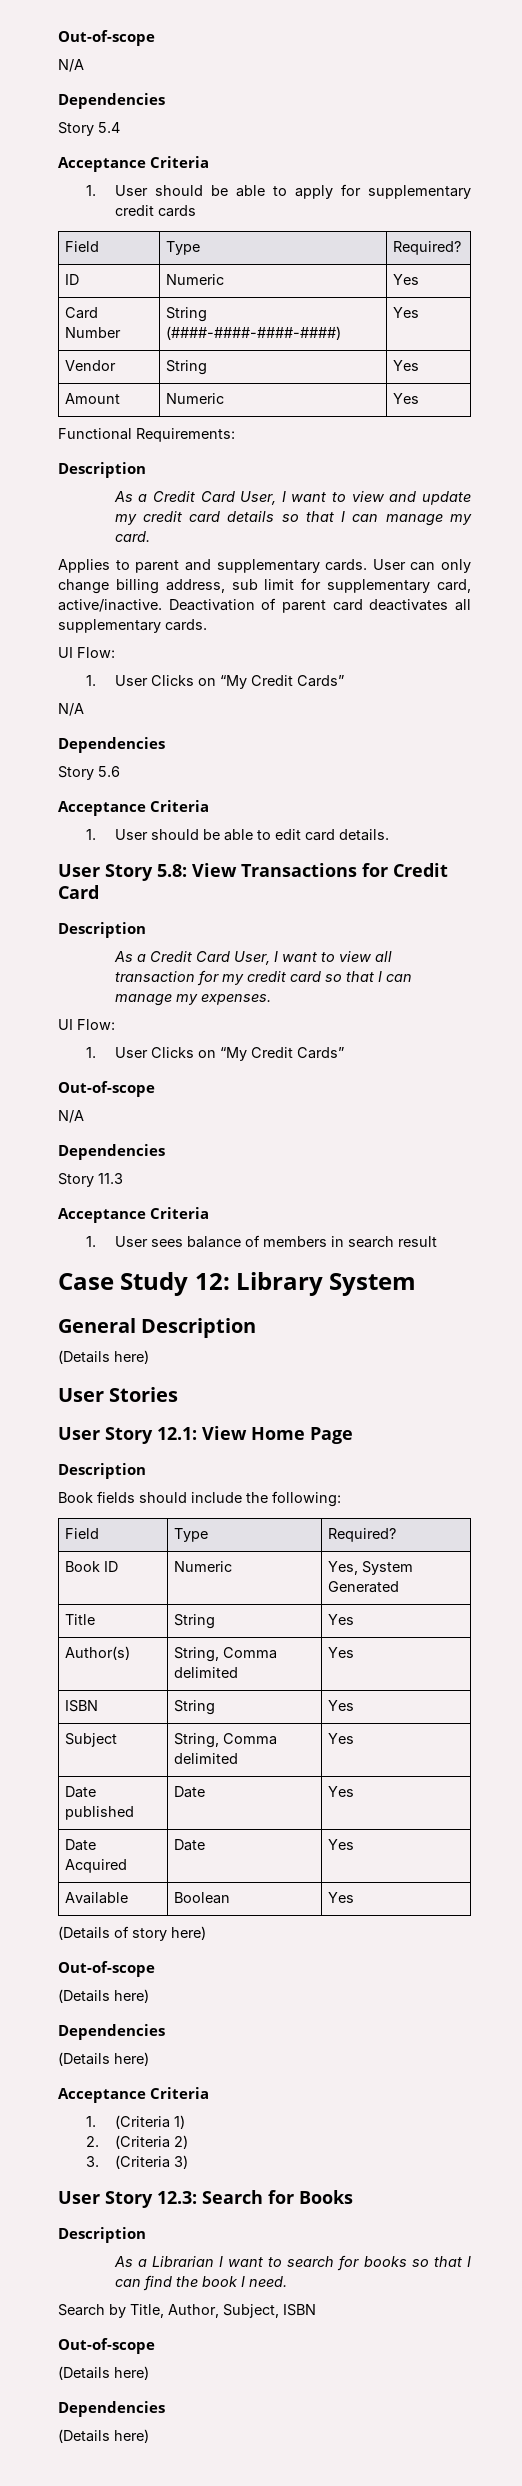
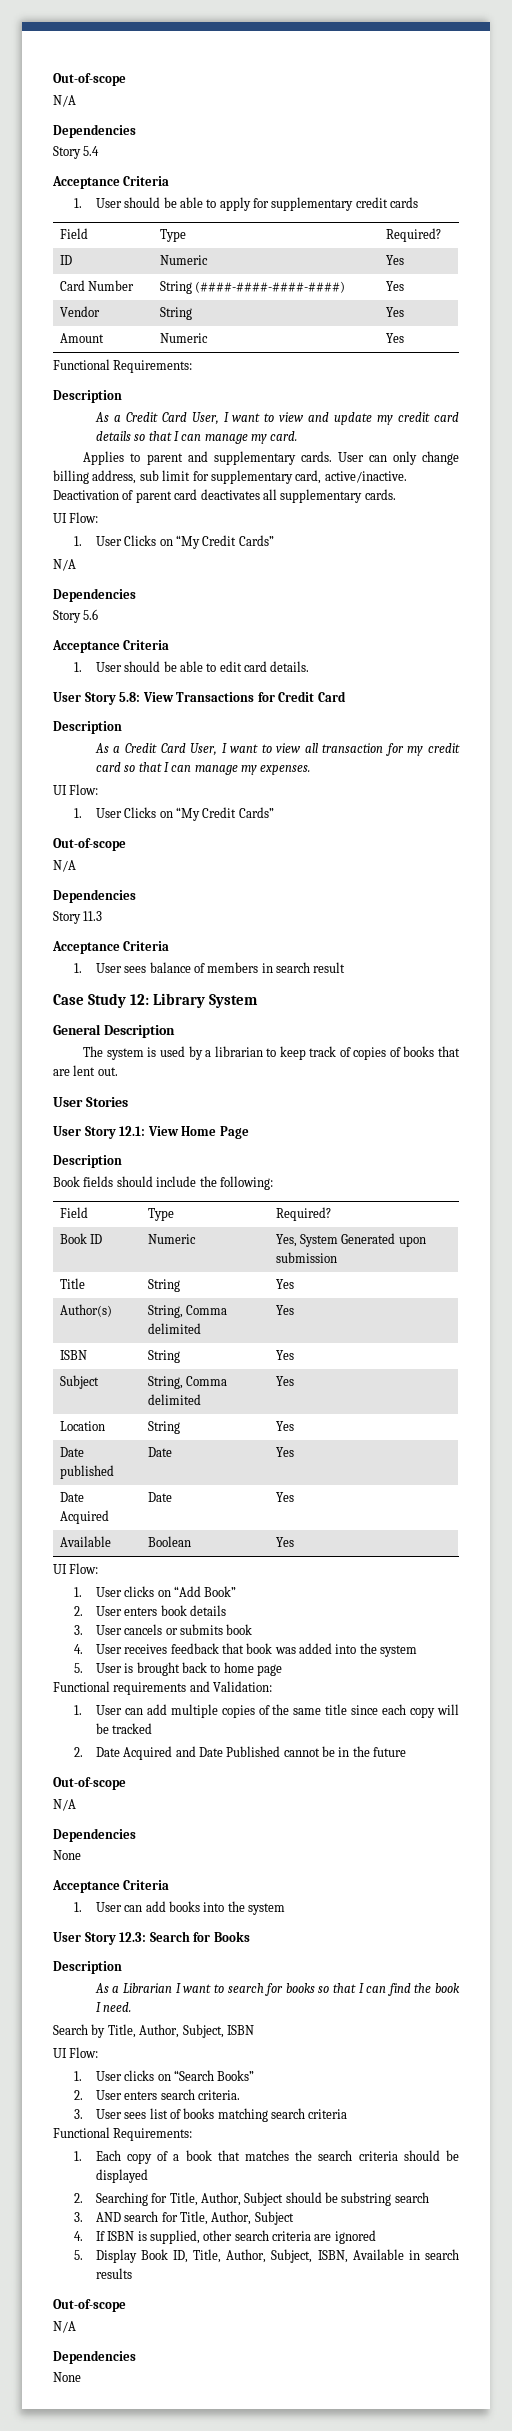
  General Description
- (Details here)
+ The system is used by a librarian to keep track of copies of books that are lent out.
- Book ID | Numeric | Yes, System Generated
+ Book ID | Numeric | Yes, System Generated upon submission
+ Location | String | Yes
  Available | Boolean | Yes
- (Details of story here)
+ UI Flow:
+ 1. User clicks on “Add Book”
+ 2. User enters book details
+ 3. User cancels or submits book
+ 4. User receives feedback that book was added into the system
+ 5. User is brought back to home page
+ Functional requirements and Validation:
+ 1. User can add multiple copies of the same title since each copy will be tracked
+ 2. Date Acquired and Date Published cannot be in the future
  Out-of-scope
- (Details here)
+ N/A
  Dependencies
- (Details here)
+ None
  Acceptance Criteria
- 1. (Criteria 1)
- 2. (Criteria 2)
- 3. (Criteria 3)
+ 1. User can add books into the system
  Search by Title, Author, Subject, ISBN
+ UI Flow:
+ 1. User clicks on “Search Books”
+ 2. User enters search criteria.
+ 3. User sees list of books matching search criteria
+ Functional Requirements:
+ 1. Each copy of a book that matches the search criteria should be displayed
+ 2. Searching for Title, Author, Subject should be substring search
+ 3. AND search for Title, Author, Subject
+ 4. If ISBN is supplied, other search criteria are ignored
+ 5. Display Book ID, Title, Author, Subject, ISBN, Available in search results
  Out-of-scope
- (Details here)
+ N/A
  Dependencies
- (Details here)
+ None

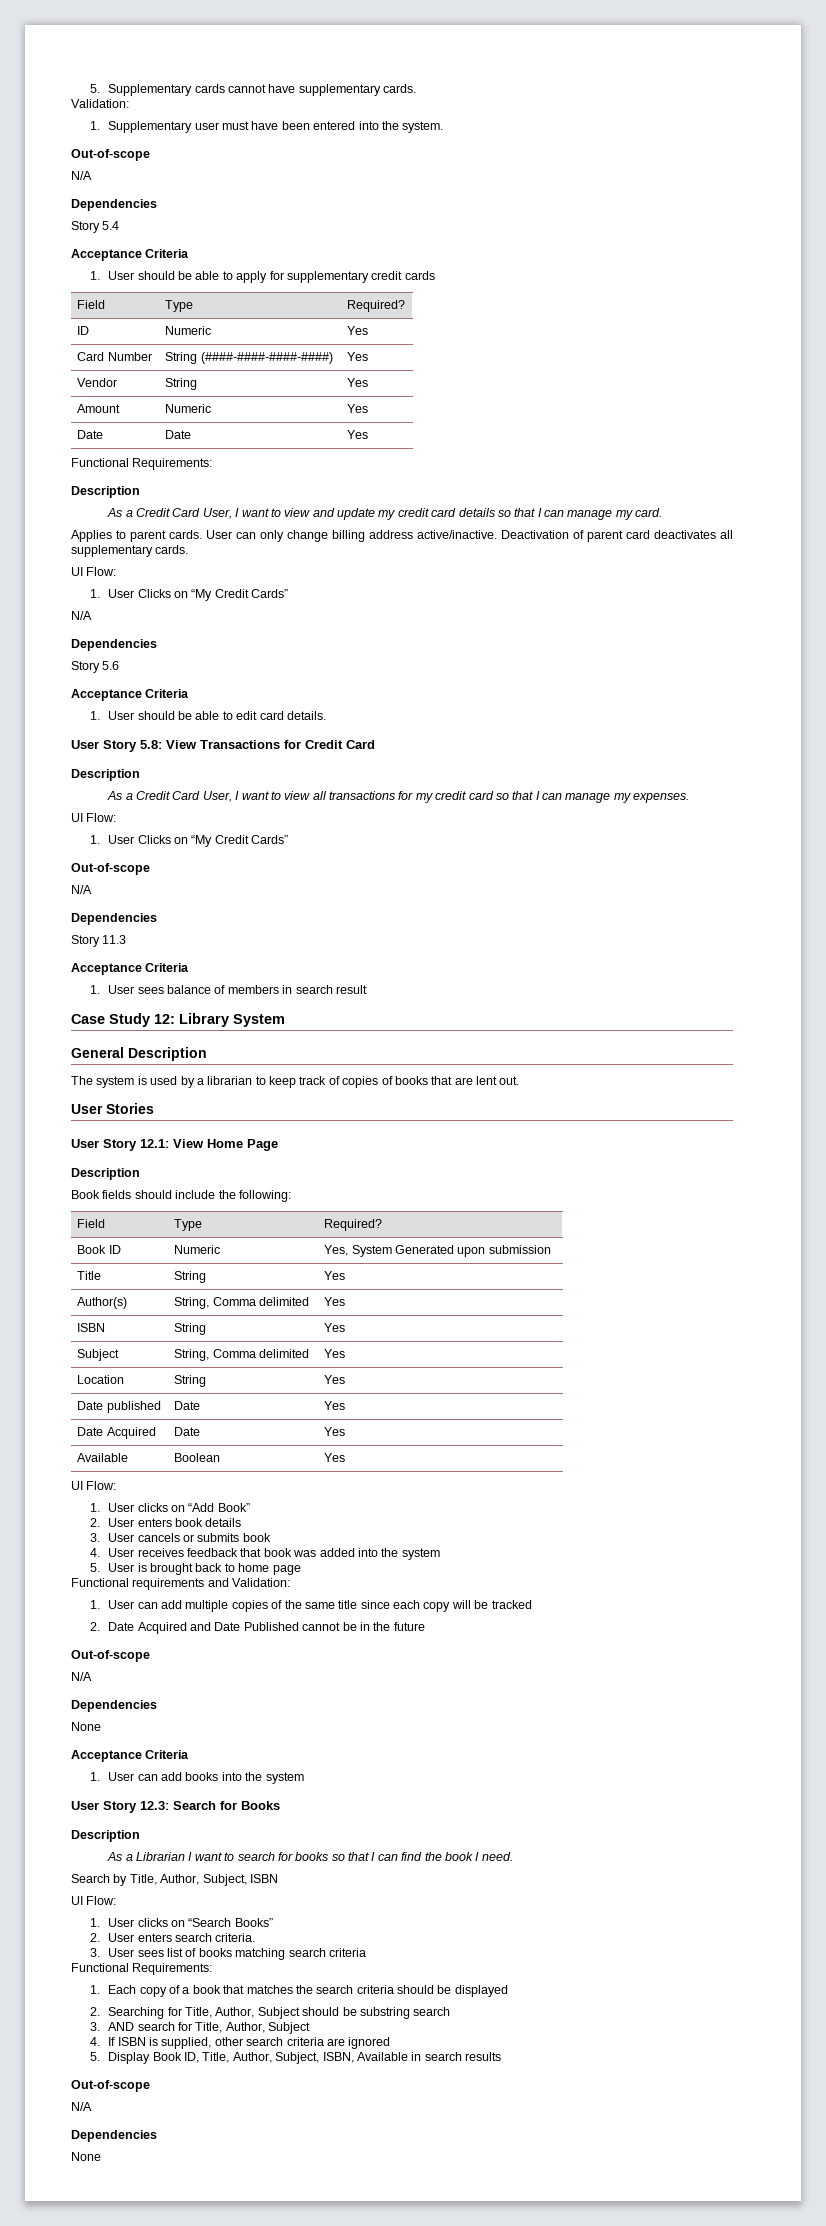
+ 5. Supplementary cards cannot have supplementary cards.
+ Validation:
+ 1. Supplementary user must have been entered into the system.
+ Date | Date | Yes
- Applies to parent and supplementary cards.
+ Applies to parent cards.
- User can only change billing address, sub limit for supplementary card, active/inactive.
+ User can only change billing address active/inactive.
- As a Credit Card User, I want to view all transaction for my credit card so that I can manage my expenses.
+ As a Credit Card User, I want to view all transactions for my credit card so that I can manage my expenses.

